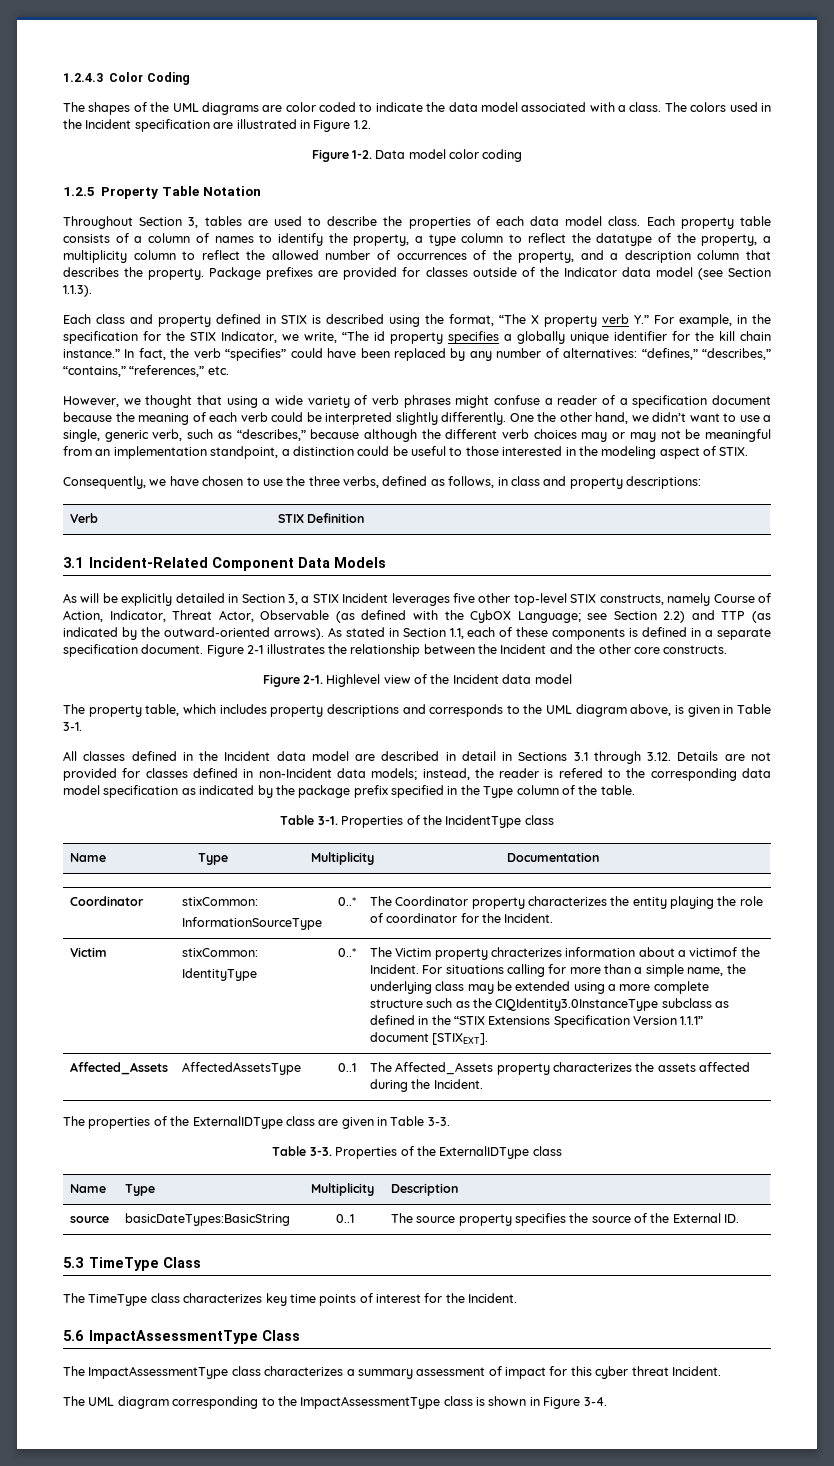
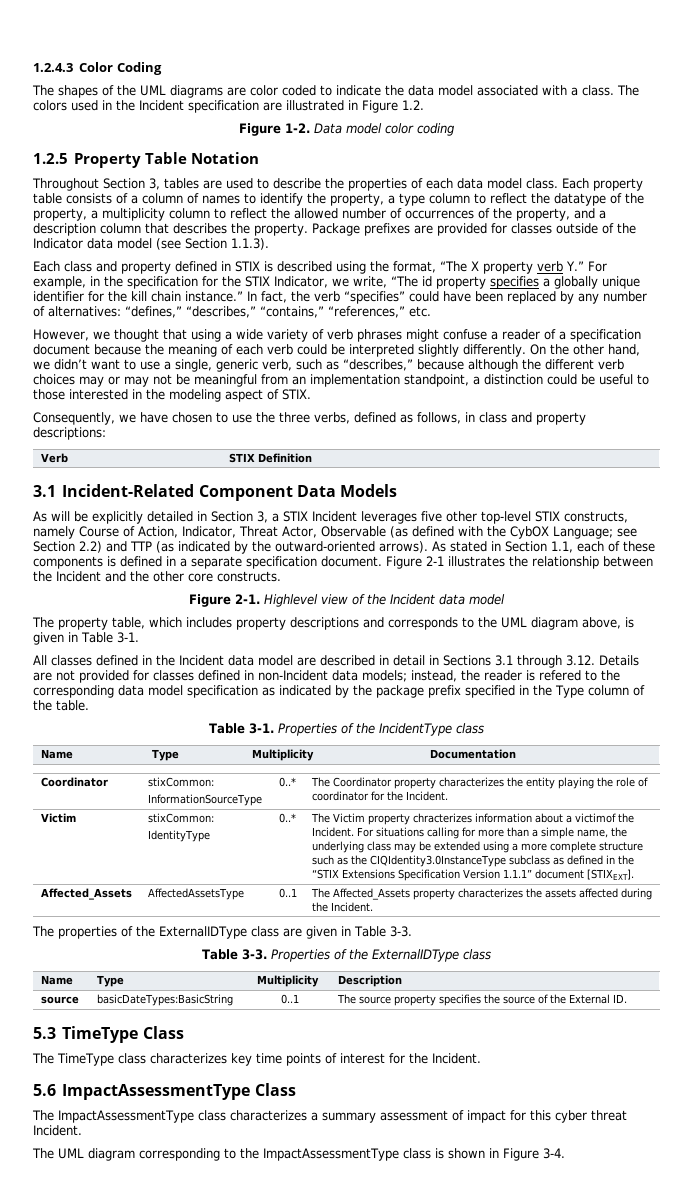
- One the other hand, we didn’t want to use a single, generic verb, such as “describes,” because although the different verb choices may or may not be meaningful from an implementation standpoint, a distinction could be useful to those interested in the modeling aspect of STIX.
+ On the other hand, we didn’t want to use a single, generic verb, such as “describes,” because although the different verb choices may or may not be meaningful from an implementation standpoint, a distinction could be useful to those interested in the modeling aspect of STIX.

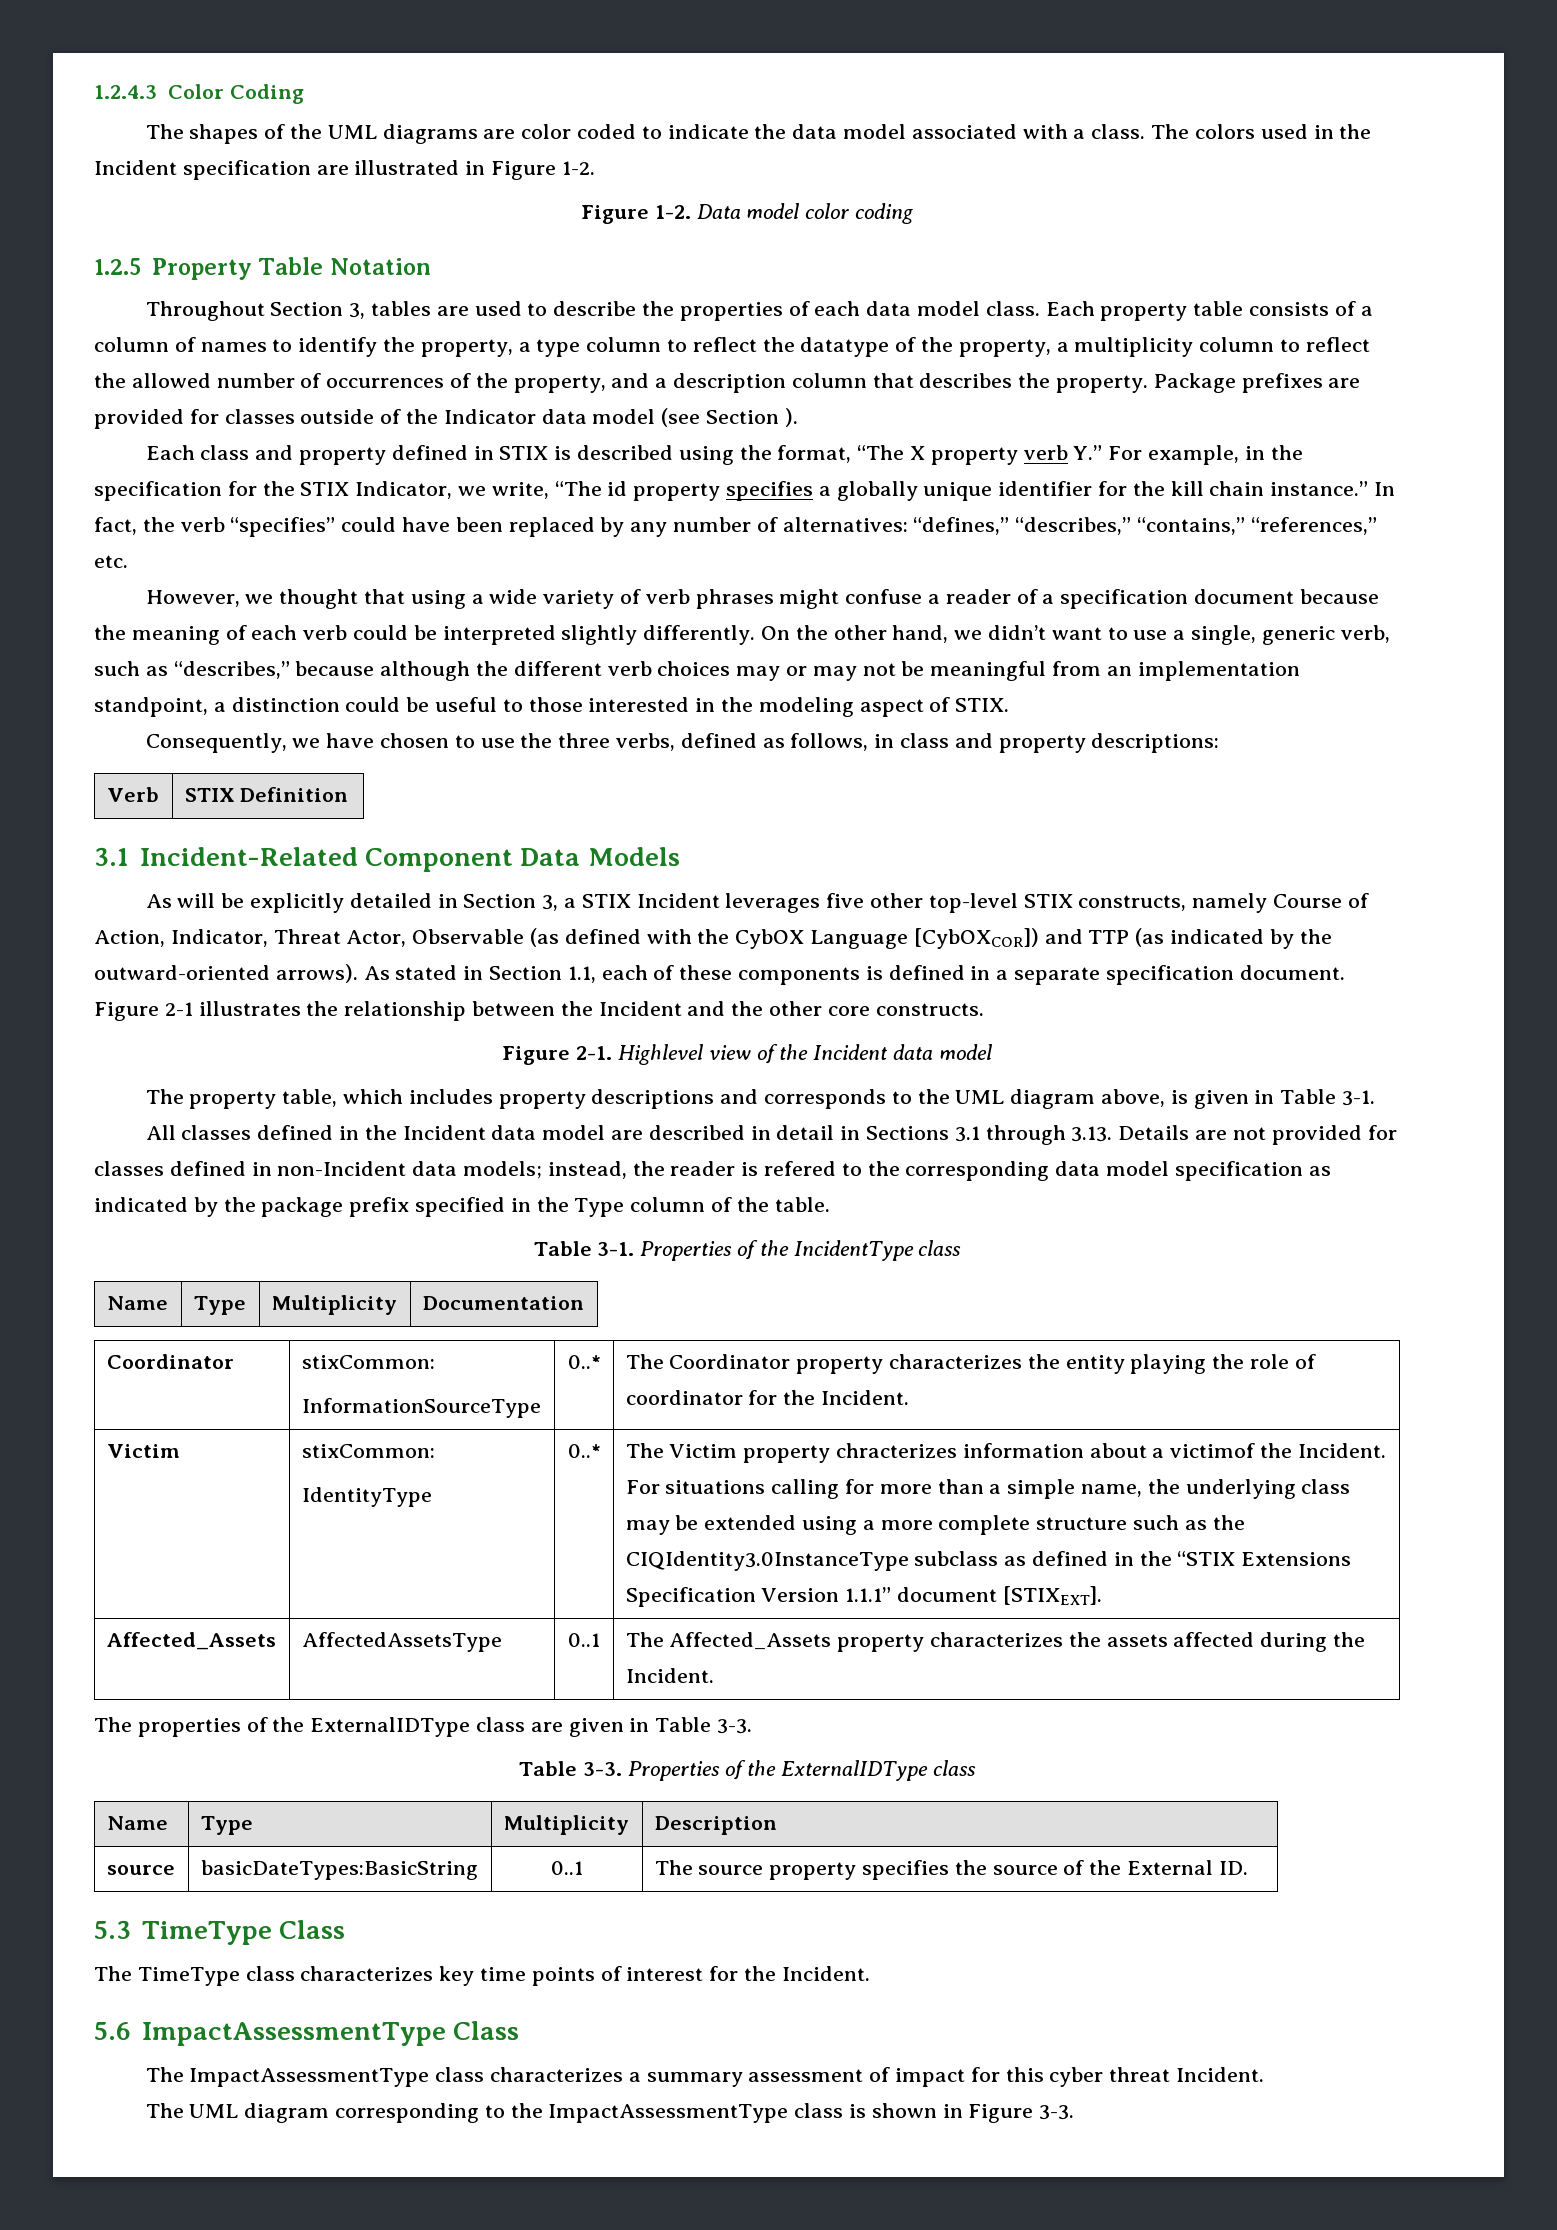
- The colors used in the Incident specification are illustrated in Figure 1.2.
+ The colors used in the Incident specification are illustrated in Figure 1-2.
- Package prefixes are provided for classes outside of the Indicator data model (see Section 1.1.3).
+ Package prefixes are provided for classes outside of the Indicator data model (see Section ).
- As will be explicitly detailed in Section 3, a STIX Incident leverages five other top-level STIX constructs, namely Course of Action, Indicator, Threat Actor, Observable (as defined with the CybOX Language; see Section 2.2) and TTP (as indicated by the outward-oriented arrows).
+ As will be explicitly detailed in Section 3, a STIX Incident leverages five other top-level STIX constructs, namely Course of Action, Indicator, Threat Actor, Observable (as defined with the CybOX Language [CybOXCOR]) and TTP (as indicated by the outward-oriented arrows).
- All classes defined in the Incident data model are described in detail in Sections 3.1 through 3.12. Details are not provided for classes defined in non-Incident data models; instead, the reader is refered to the corresponding data model specification as indicated by the package prefix specified in the Type column of the table.
+ All classes defined in the Incident data model are described in detail in Sections 3.1 through 3.13. Details are not provided for classes defined in non-Incident data models; instead, the reader is refered to the corresponding data model specification as indicated by the package prefix specified in the Type column of the table.
- The UML diagram corresponding to the ImpactAssessmentType class is shown in Figure 3-4.
+ The UML diagram corresponding to the ImpactAssessmentType class is shown in Figure 3-3.

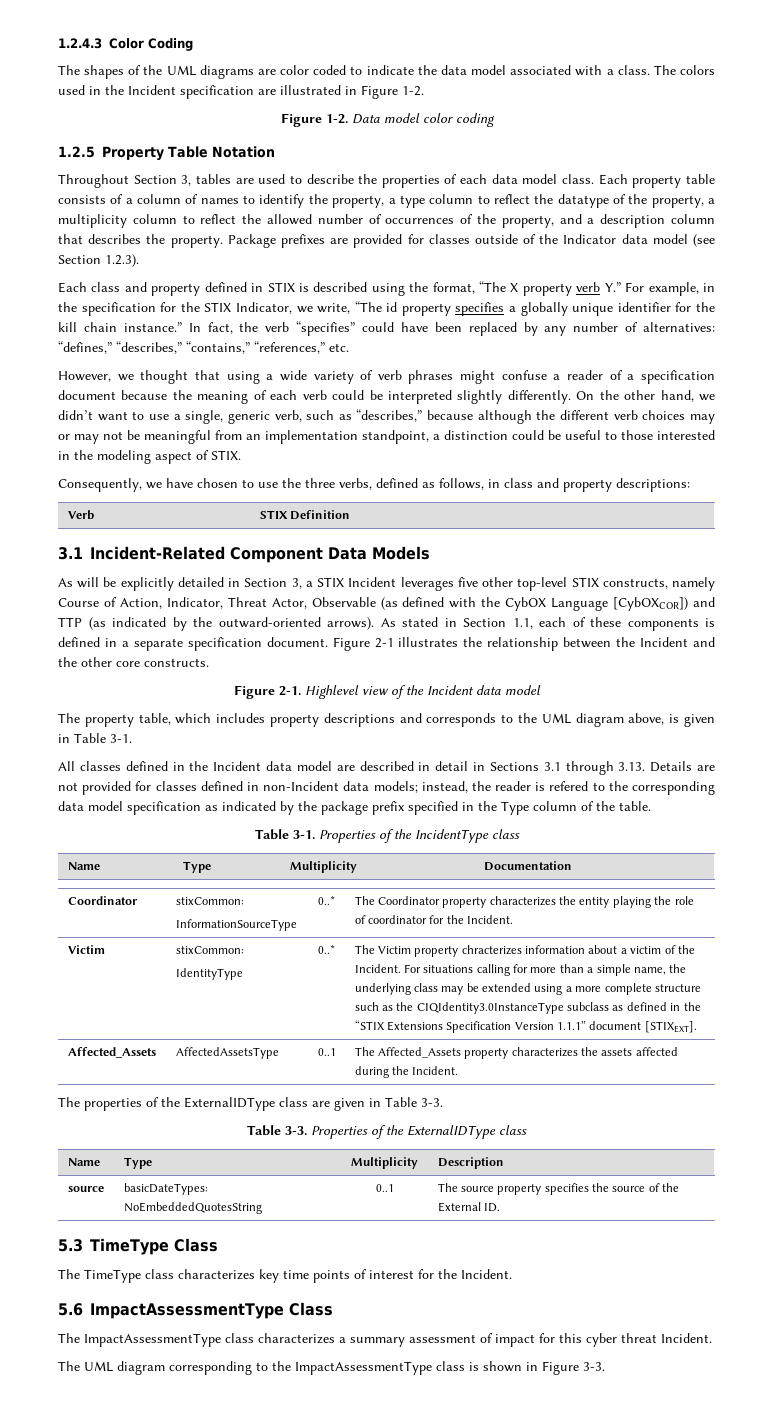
- Package prefixes are provided for classes outside of the Indicator data model (see Section ).
+ Package prefixes are provided for classes outside of the Indicator data model (see Section 1.2.3).
- The Victim property chracterizes information about a victimof the Incident.
+ The Victim property chracterizes information about a victim of the Incident.
- source | basicDateTypes:BasicString | 0..1 | The source property specifies the source of the External ID.
+ source | basicDateTypes: NoEmbeddedQuotesString | 0..1 | The source property specifies the source of the External ID.

